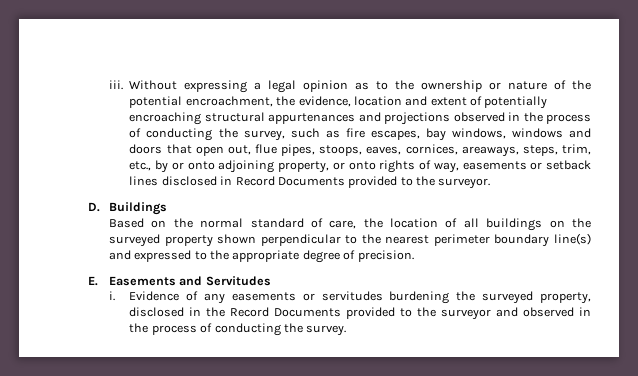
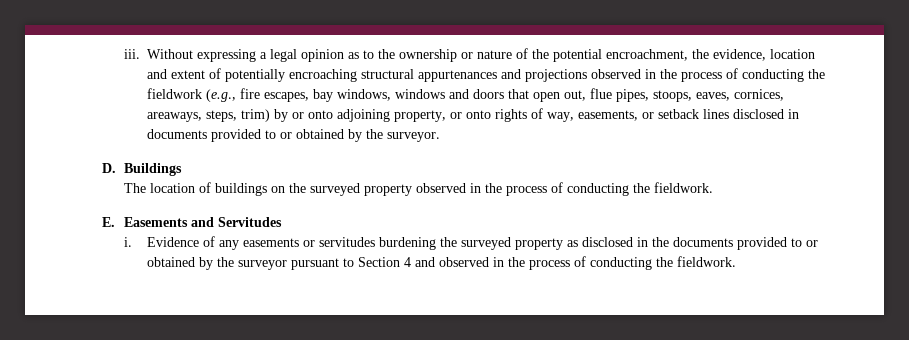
- Without expressing a legal opinion as to the ownership or nature of the potential encroachment, the evidence, location and extent of potentially encroaching structural appurtenances and projections observed in the process of conducting the survey, such as fire escapes, bay windows, windows and doors that open out, flue pipes, stoops, eaves, cornices, areaways, steps, trim, etc., by or onto adjoining property, or onto rights of way, easements or setback lines disclosed in Record Documents provided to the surveyor.
+ Without expressing a legal opinion as to the ownership or nature of the potential encroachment, the evidence, location and extent of potentially encroaching structural appurtenances and projections observed in the process of conducting the fieldwork (e.g., fire escapes, bay windows, windows and doors that open out, flue pipes, stoops, eaves, cornices, areaways, steps, trim) by or onto adjoining property, or onto rights of way, easements, or setback lines disclosed in documents provided to or obtained by the surveyor.
  D. Buildings
- Based on the normal standard of care, the location of all buildings on the surveyed property shown perpendicular to the nearest perimeter boundary line(s) and expressed to the appropriate degree of precision.
+ The location of buildings on the surveyed property observed in the process of conducting the fieldwork.
- Evidence of any easements or servitudes burdening the surveyed property, disclosed in the Record Documents provided to the surveyor and observed in the process of conducting the survey.
+ Evidence of any easements or servitudes burdening the surveyed property as disclosed in the documents provided to or obtained by the surveyor pursuant to Section 4 and observed in the process of conducting the fieldwork.

